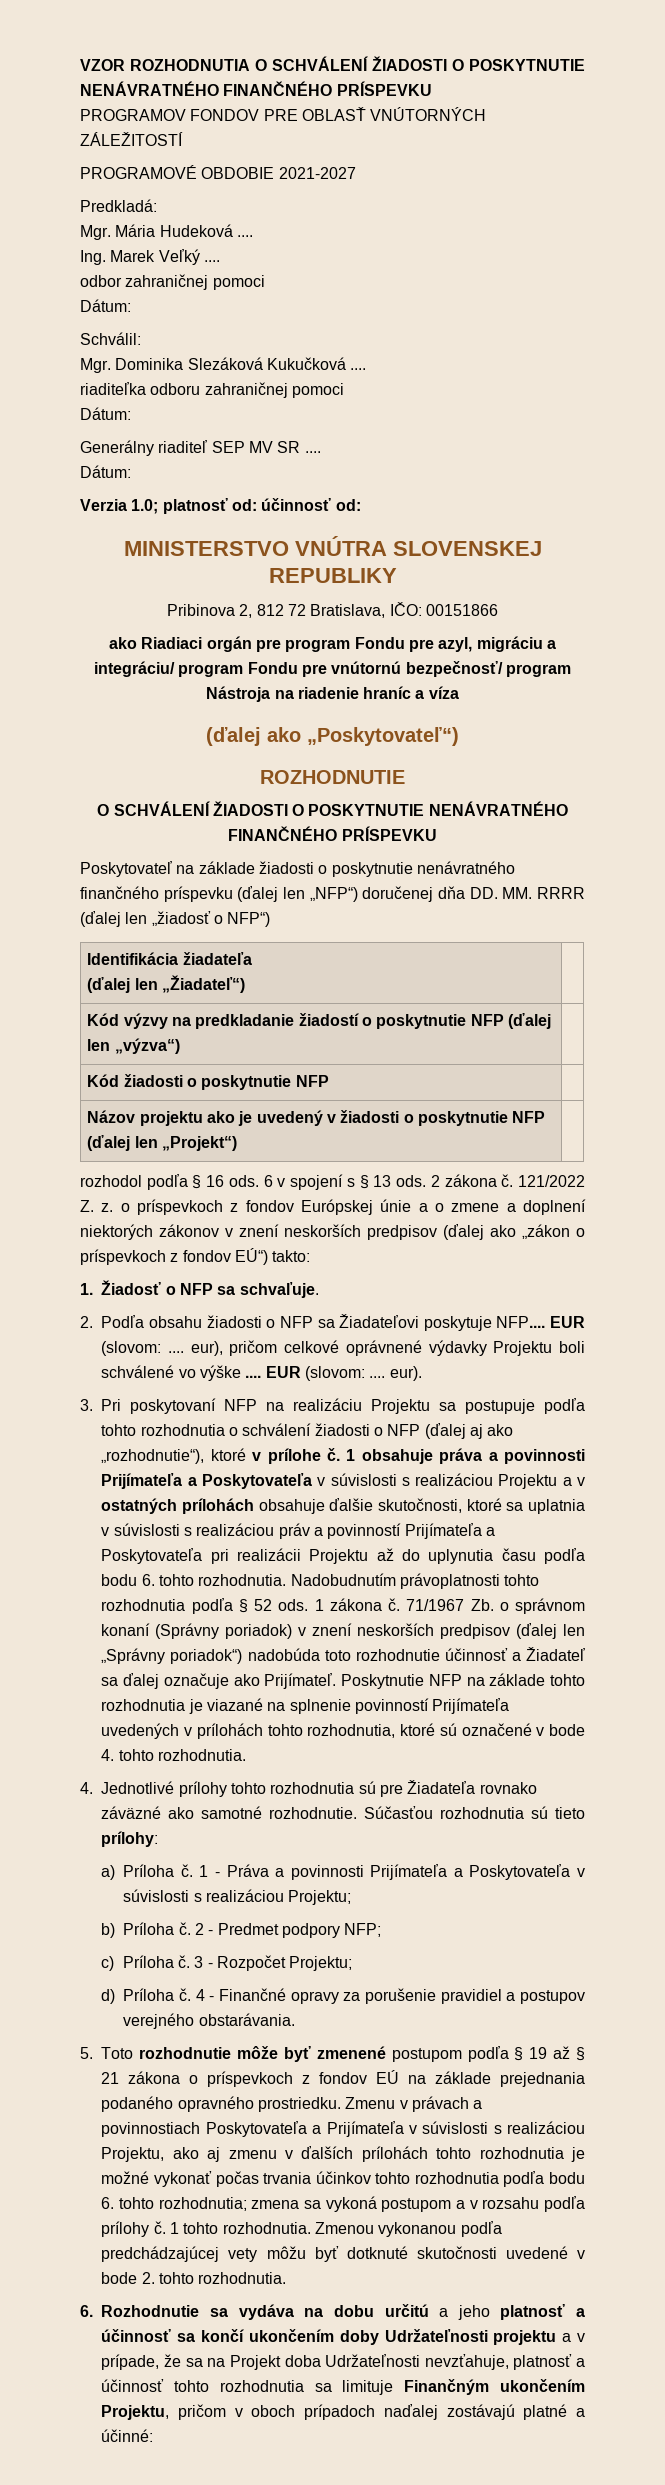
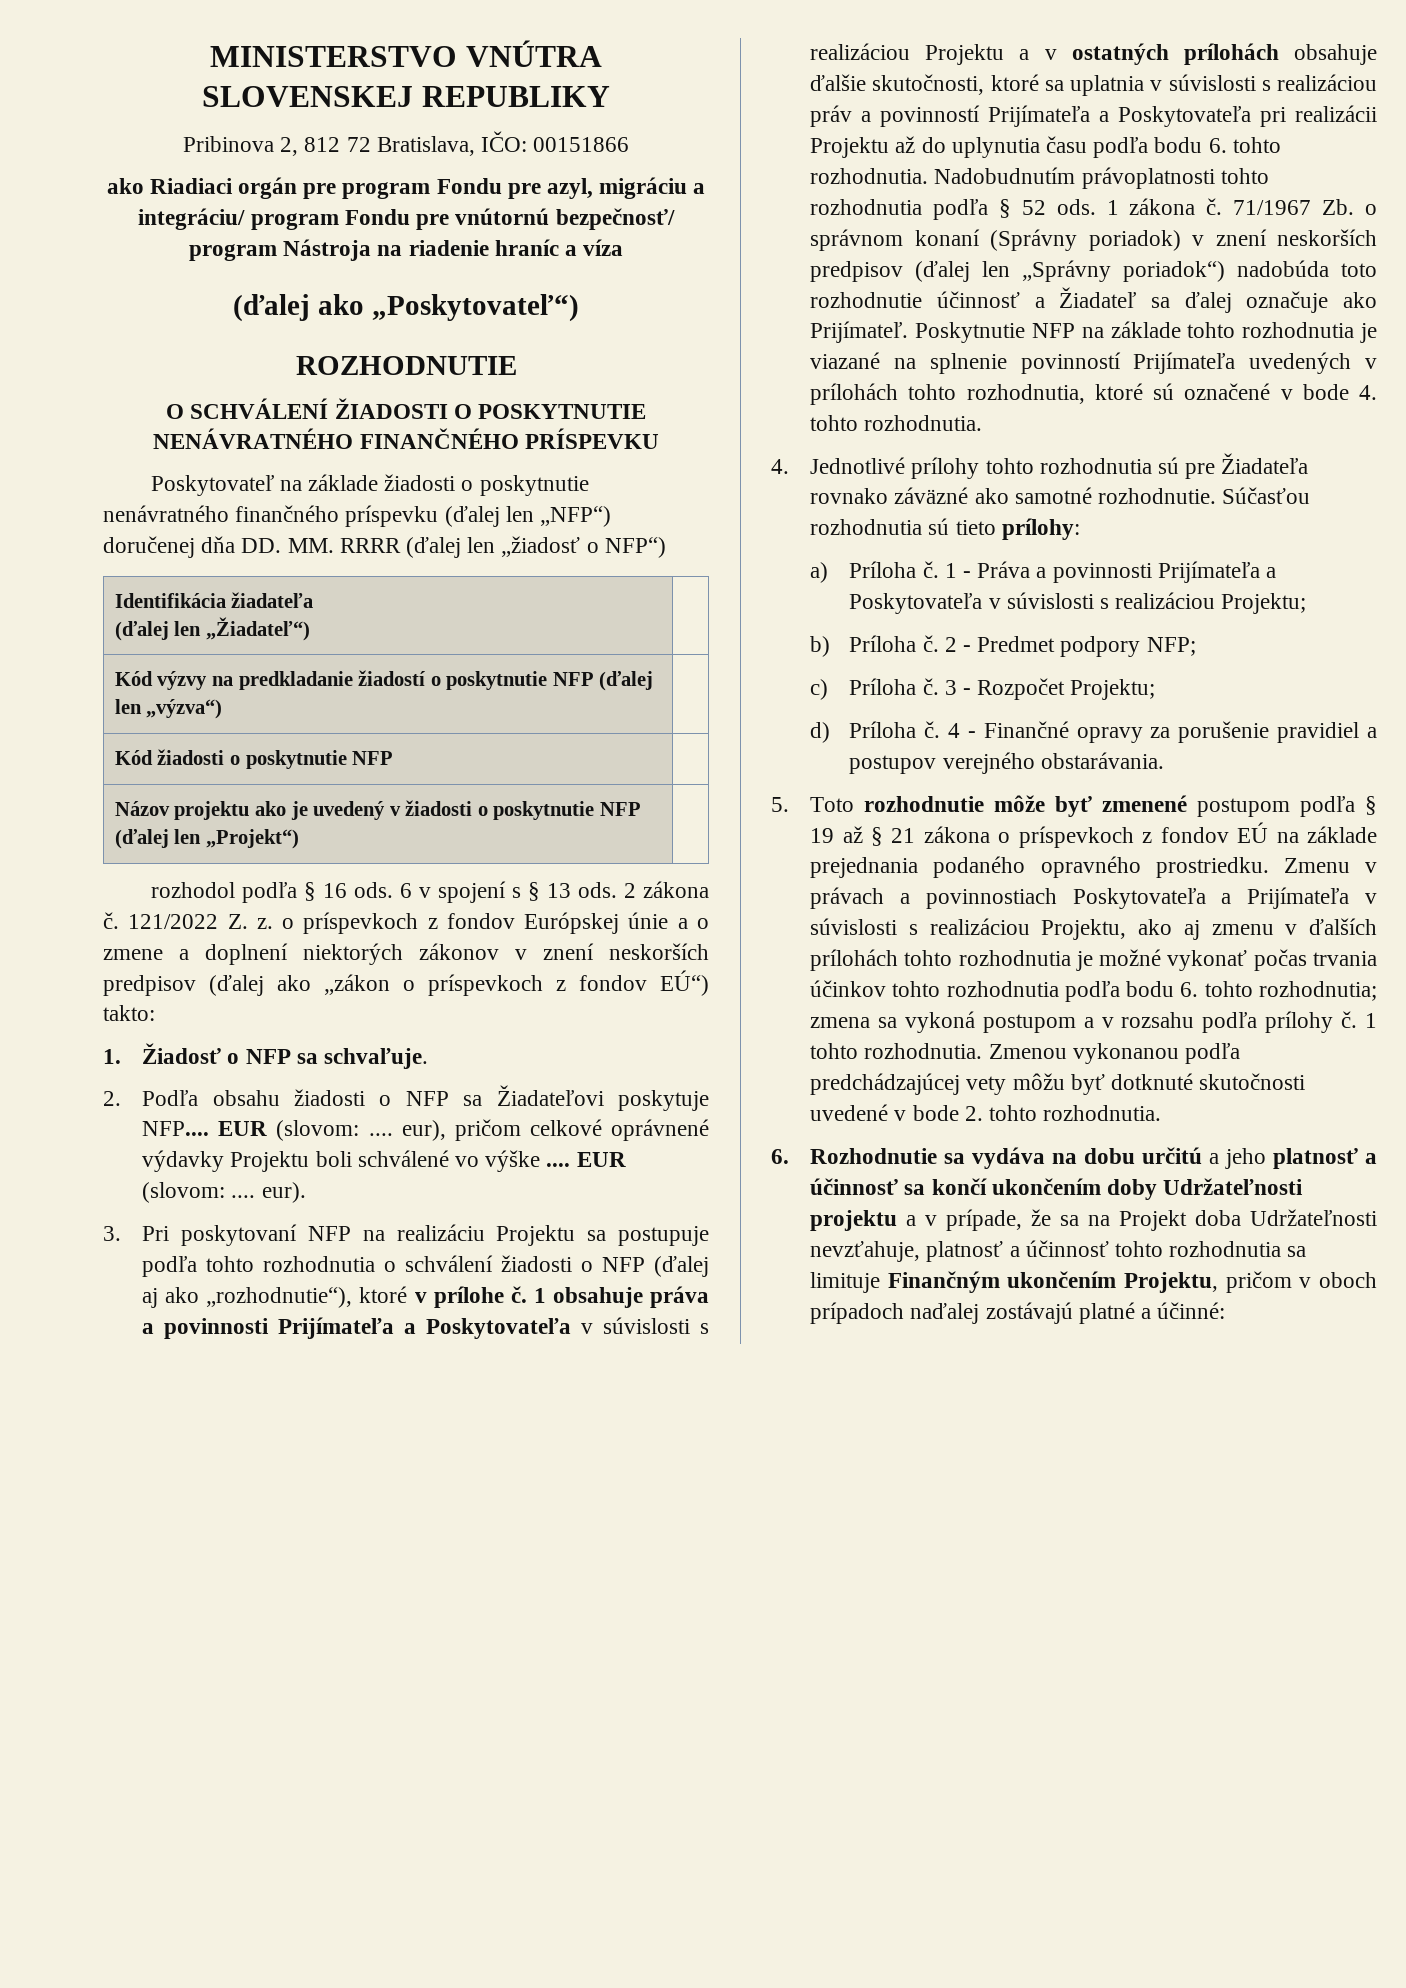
- VZOR ROZHODNUTIA O SCHVÁLENÍ ŽIADOSTI O POSKYTNUTIE NENÁVRATNÉHO FINANČNÉHO PRÍSPEVKU
- PROGRAMOV FONDOV PRE OBLASŤ VNÚTORNÝCH ZÁLEŽITOSTÍ
- PROGRAMOVÉ OBDOBIE 2021-2027
- Predkladá:
- Mgr. Mária Hudeková ....
- Ing. Marek Veľký ....
- odbor zahraničnej pomoci
- Dátum:
- Schválil:
- Mgr. Dominika Slezáková Kukučková ....
- riaditeľka odboru zahraničnej pomoci
- Dátum:
- Generálny riaditeľ SEP MV SR ....
- Dátum:
- Verzia 1.0; platnosť od: účinnosť od:

